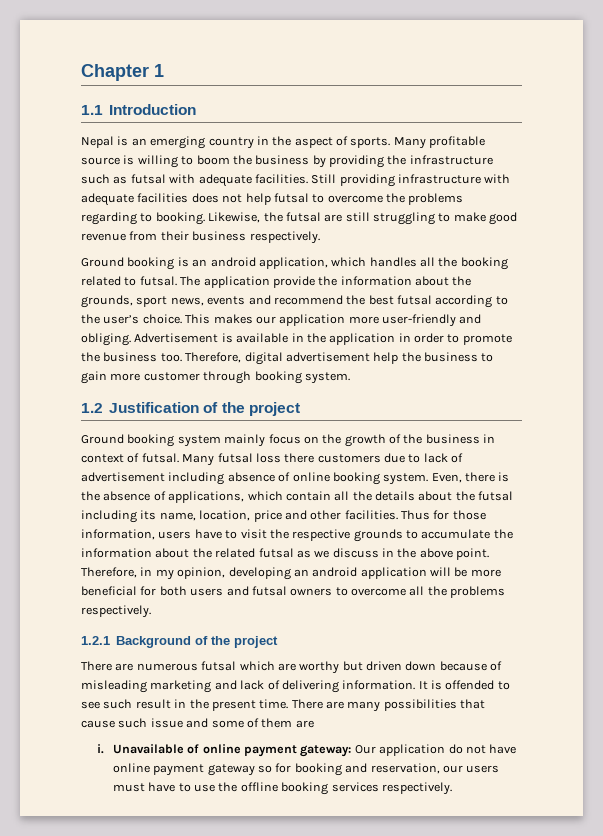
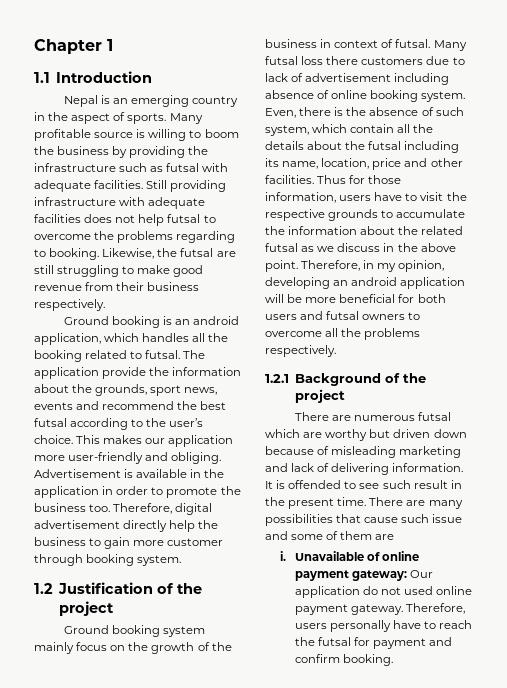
- Therefore, digital advertisement help the business to gain more customer through booking system.
+ Therefore, digital advertisement directly help the business to gain more customer through booking system.
- Even, there is the absence of applications, which contain all the details about the futsal including its name, location, price and other facilities.
+ Even, there is the absence of such system, which contain all the details about the futsal including its name, location, price and other facilities.
- Unavailable of online payment gateway: Our application do not have online payment gateway so for booking and reservation, our users must have to use the offline booking services respectively.
+ Unavailable of online payment gateway: Our application do not used online payment gateway. Therefore, users personally have to reach the futsal for payment and confirm booking.

